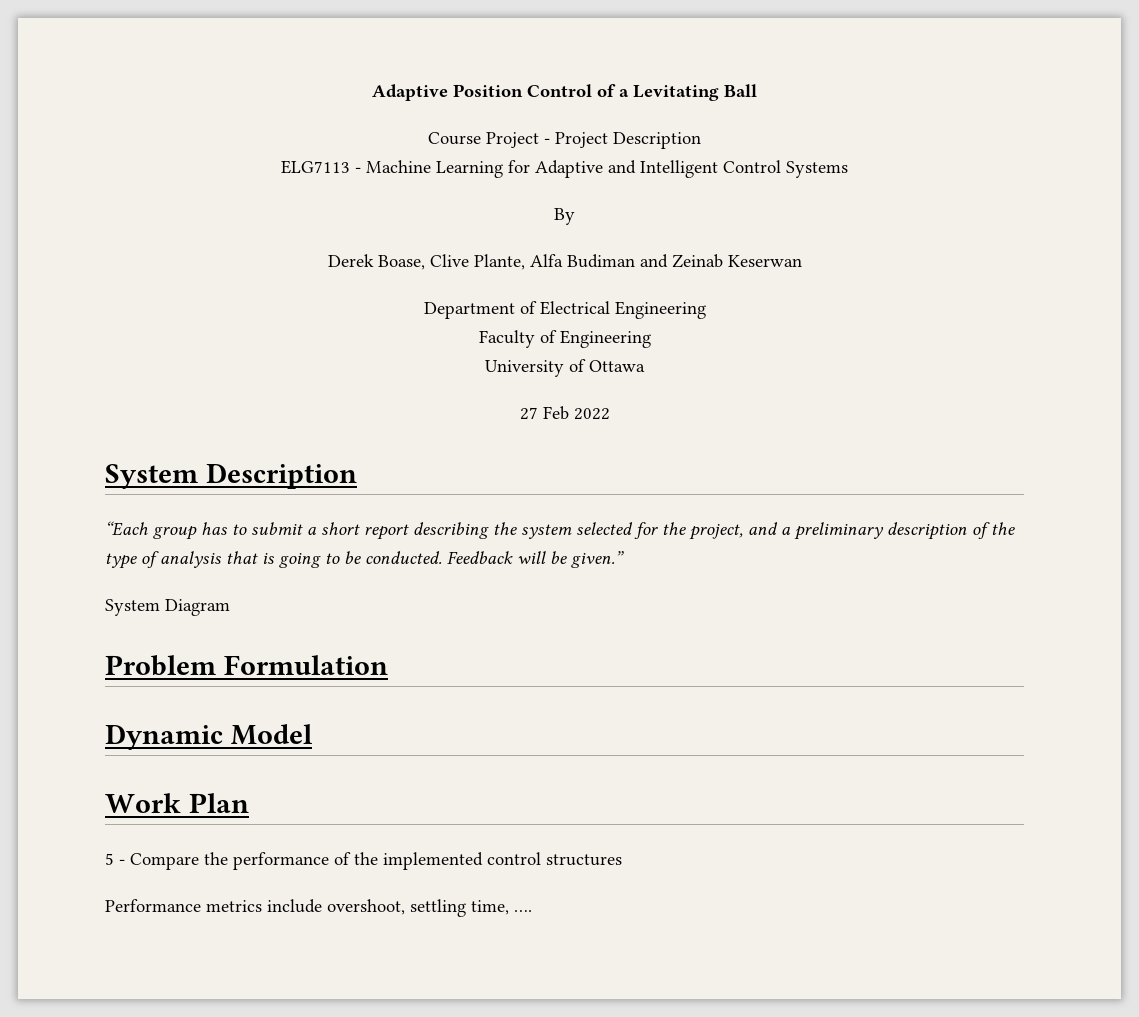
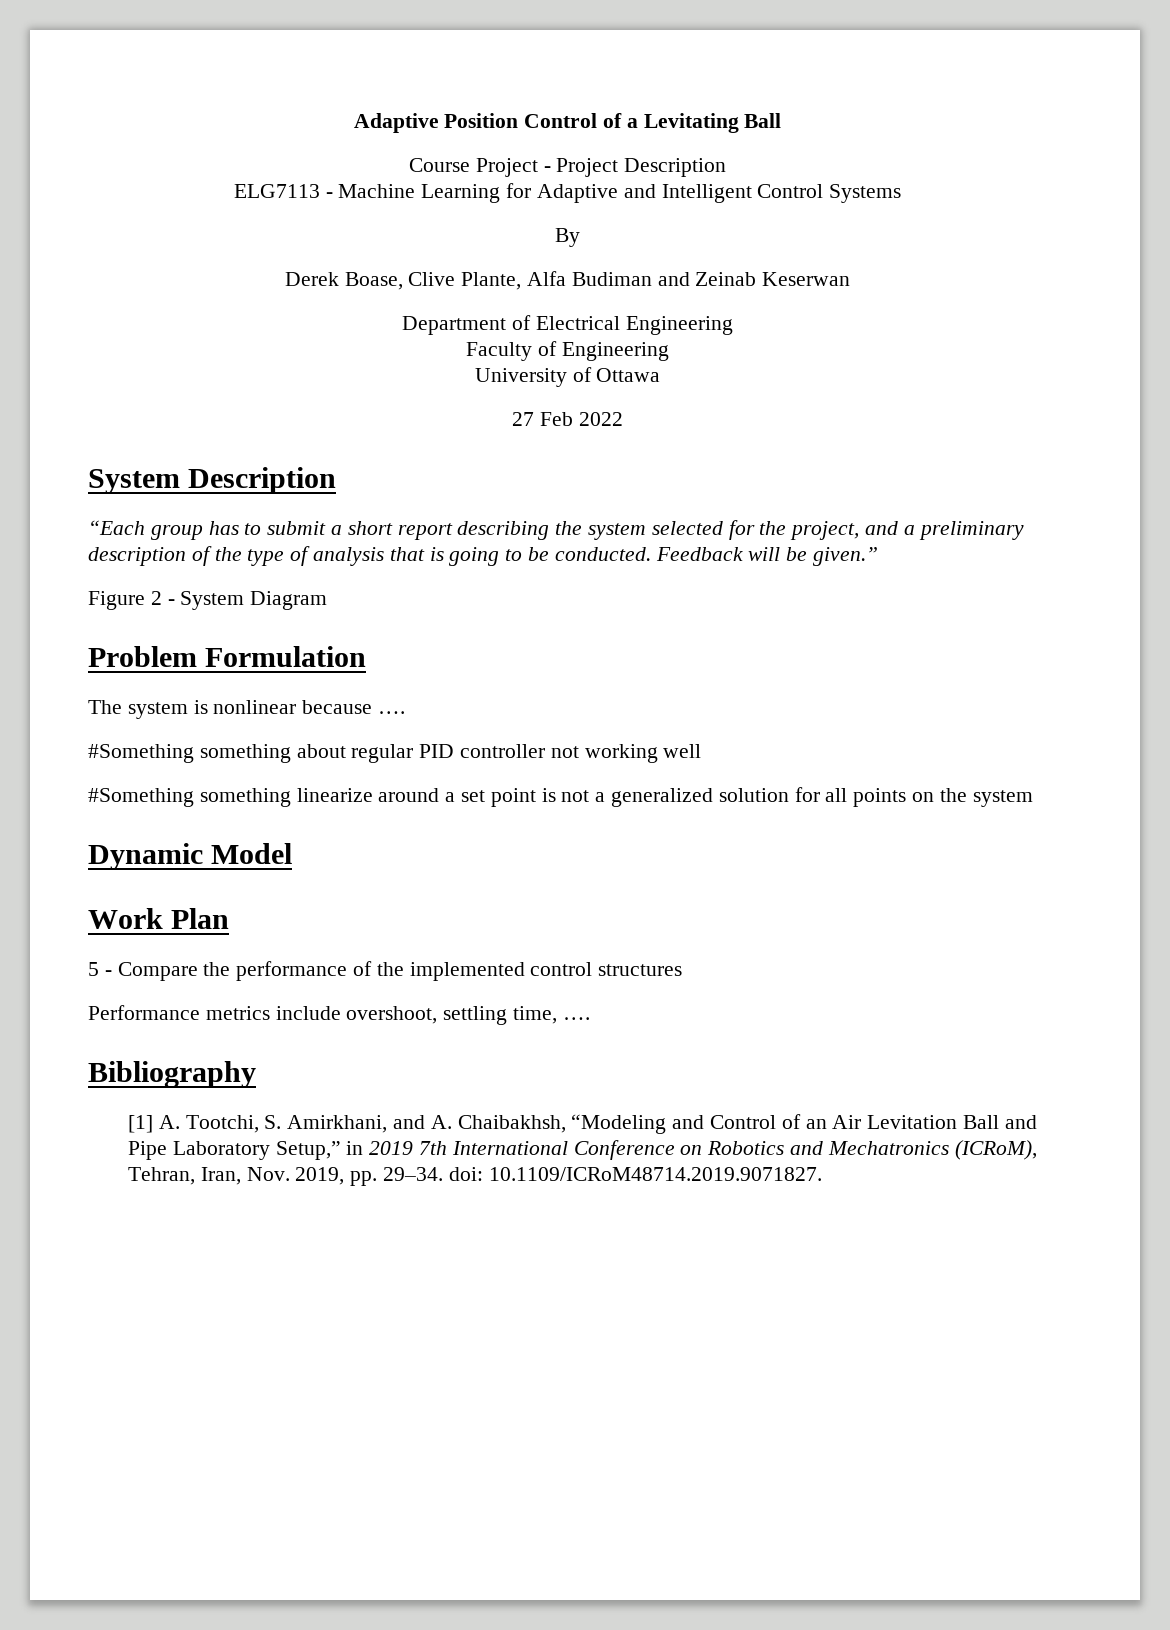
- System Diagram
+ Figure 2 - System Diagram
+ The system is nonlinear because ….
+ #Something something about regular PID controller not working well
+ #Something something linearize around a set point is not a generalized solution for all points on the system
+ Bibliography
+ [1] A. Tootchi, S. Amirkhani, and A. Chaibakhsh, “Modeling and Control of an Air Levitation Ball and Pipe Laboratory Setup,” in 2019 7th International Conference on Robotics and Mechatronics (ICRoM), Tehran, Iran, Nov. 2019, pp. 29–34. doi: 10.1109/ICRoM48714.2019.9071827.

